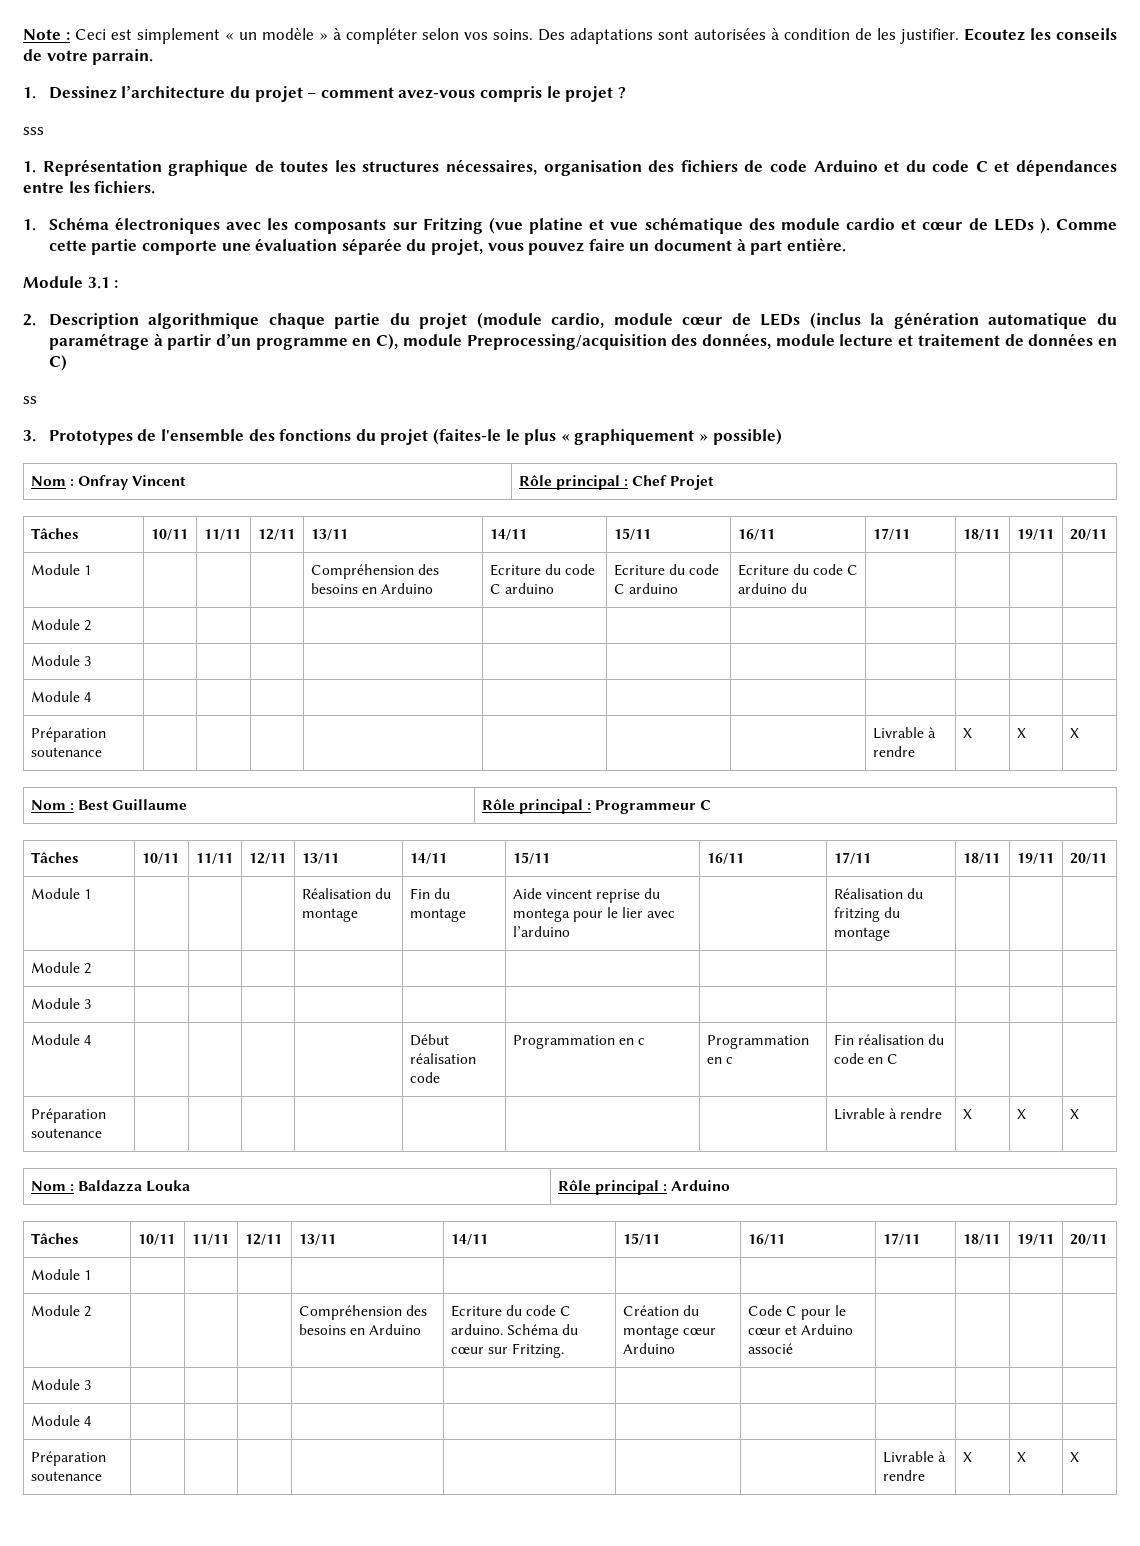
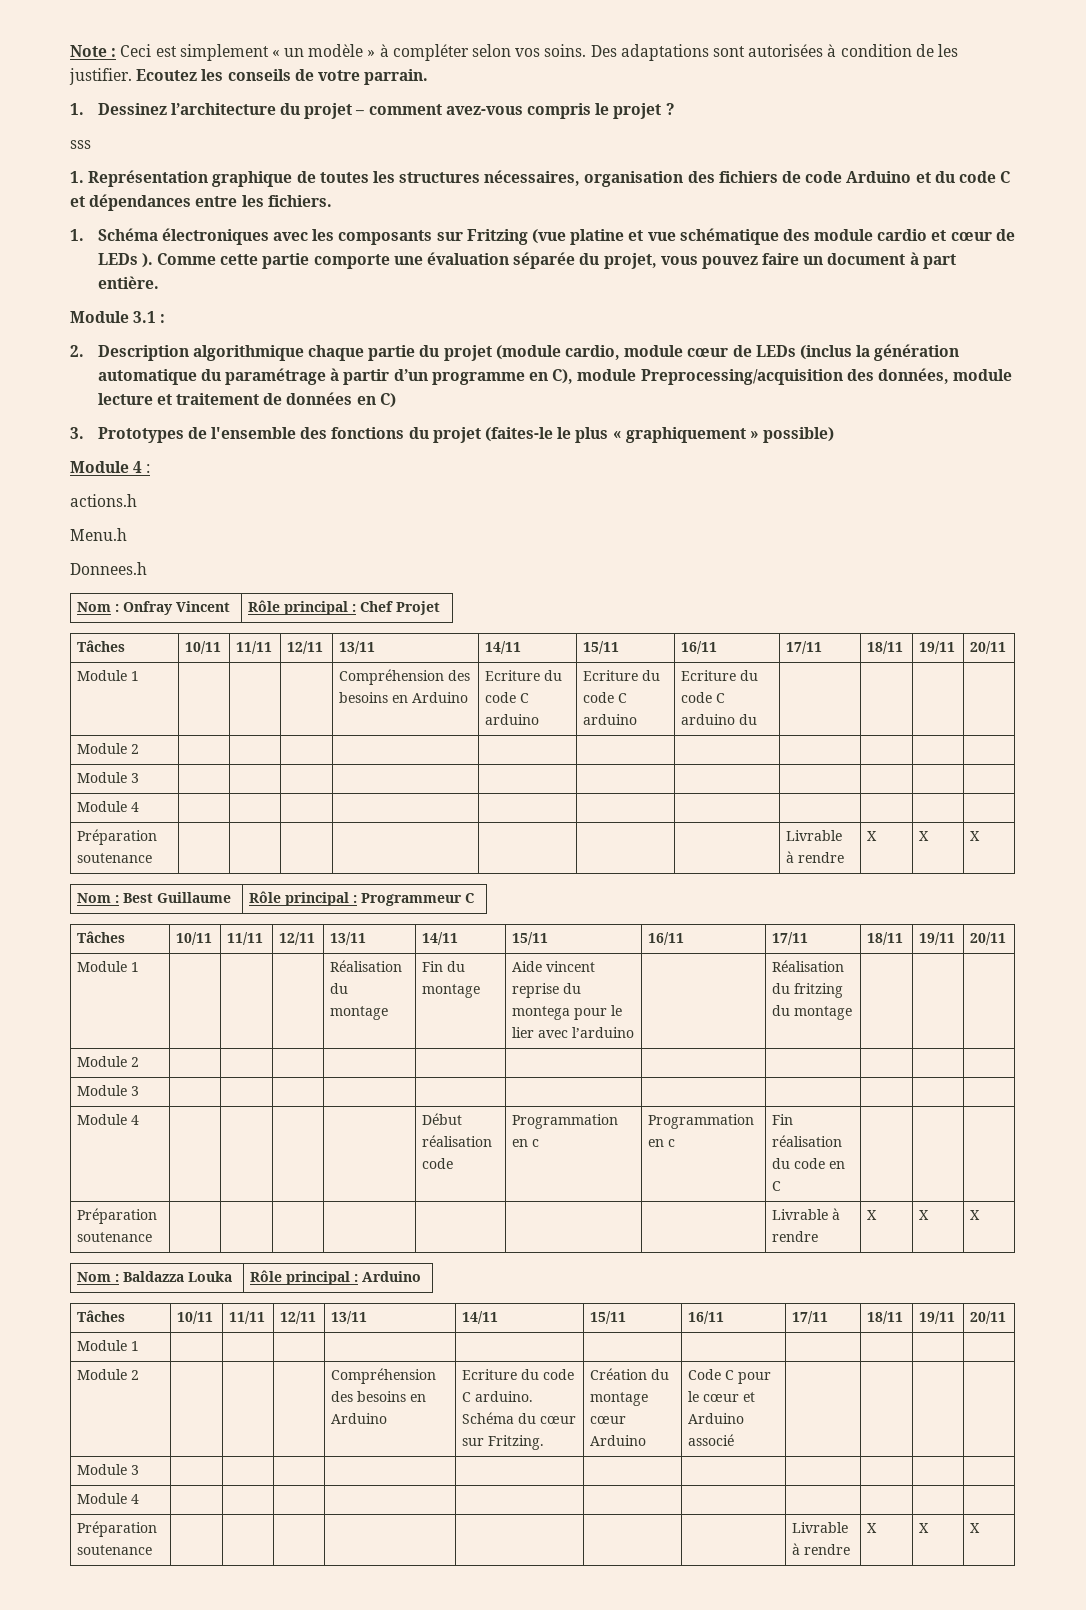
- ss
+ Module 4 :
+ actions.h
+ Menu.h
+ Donnees.h

